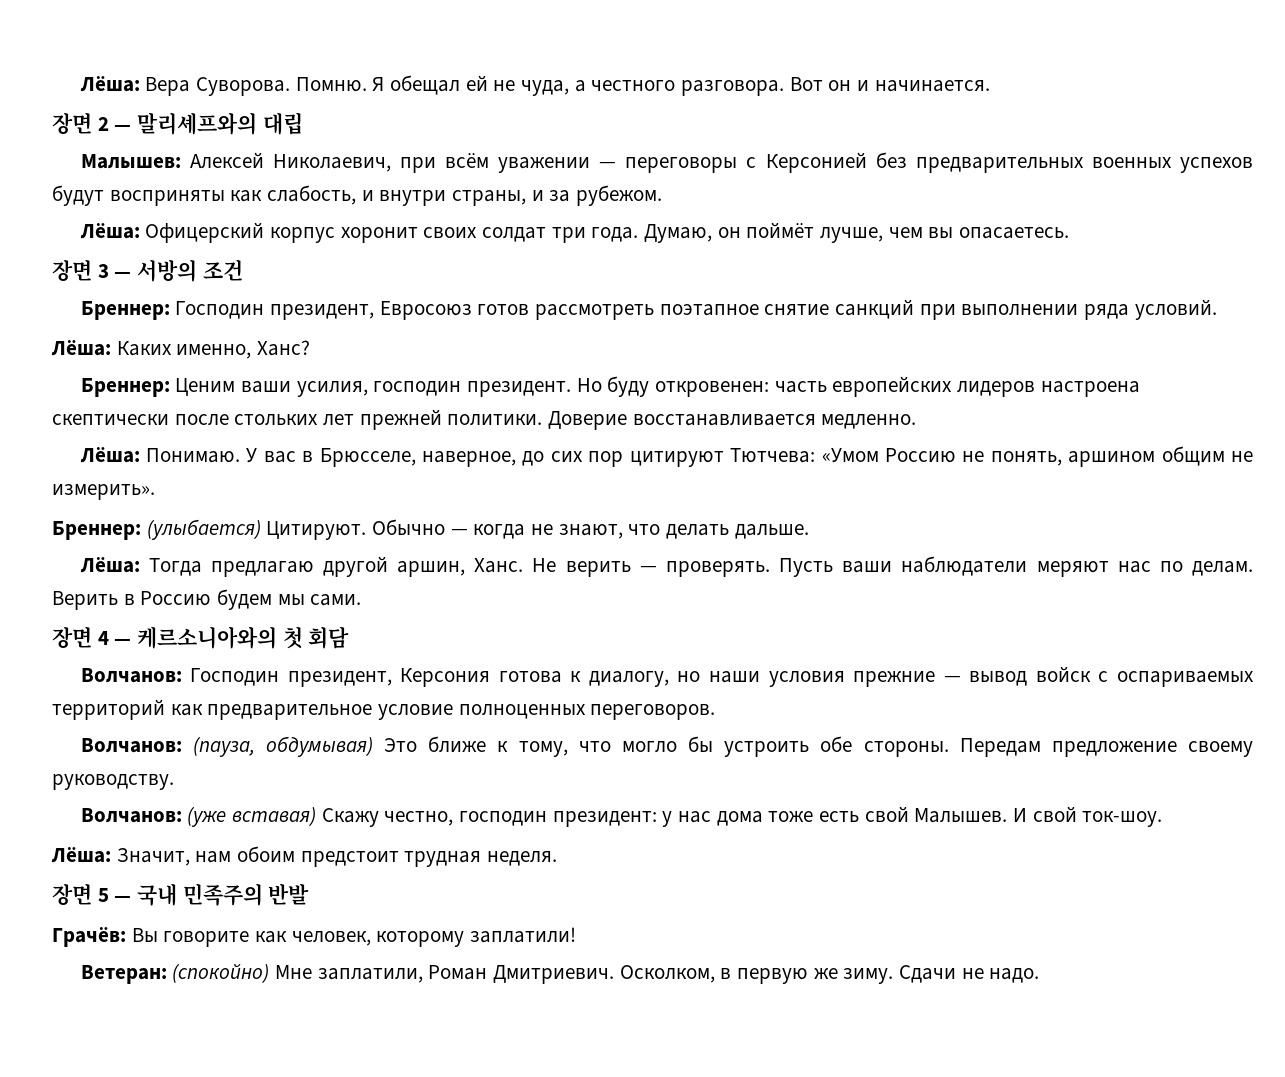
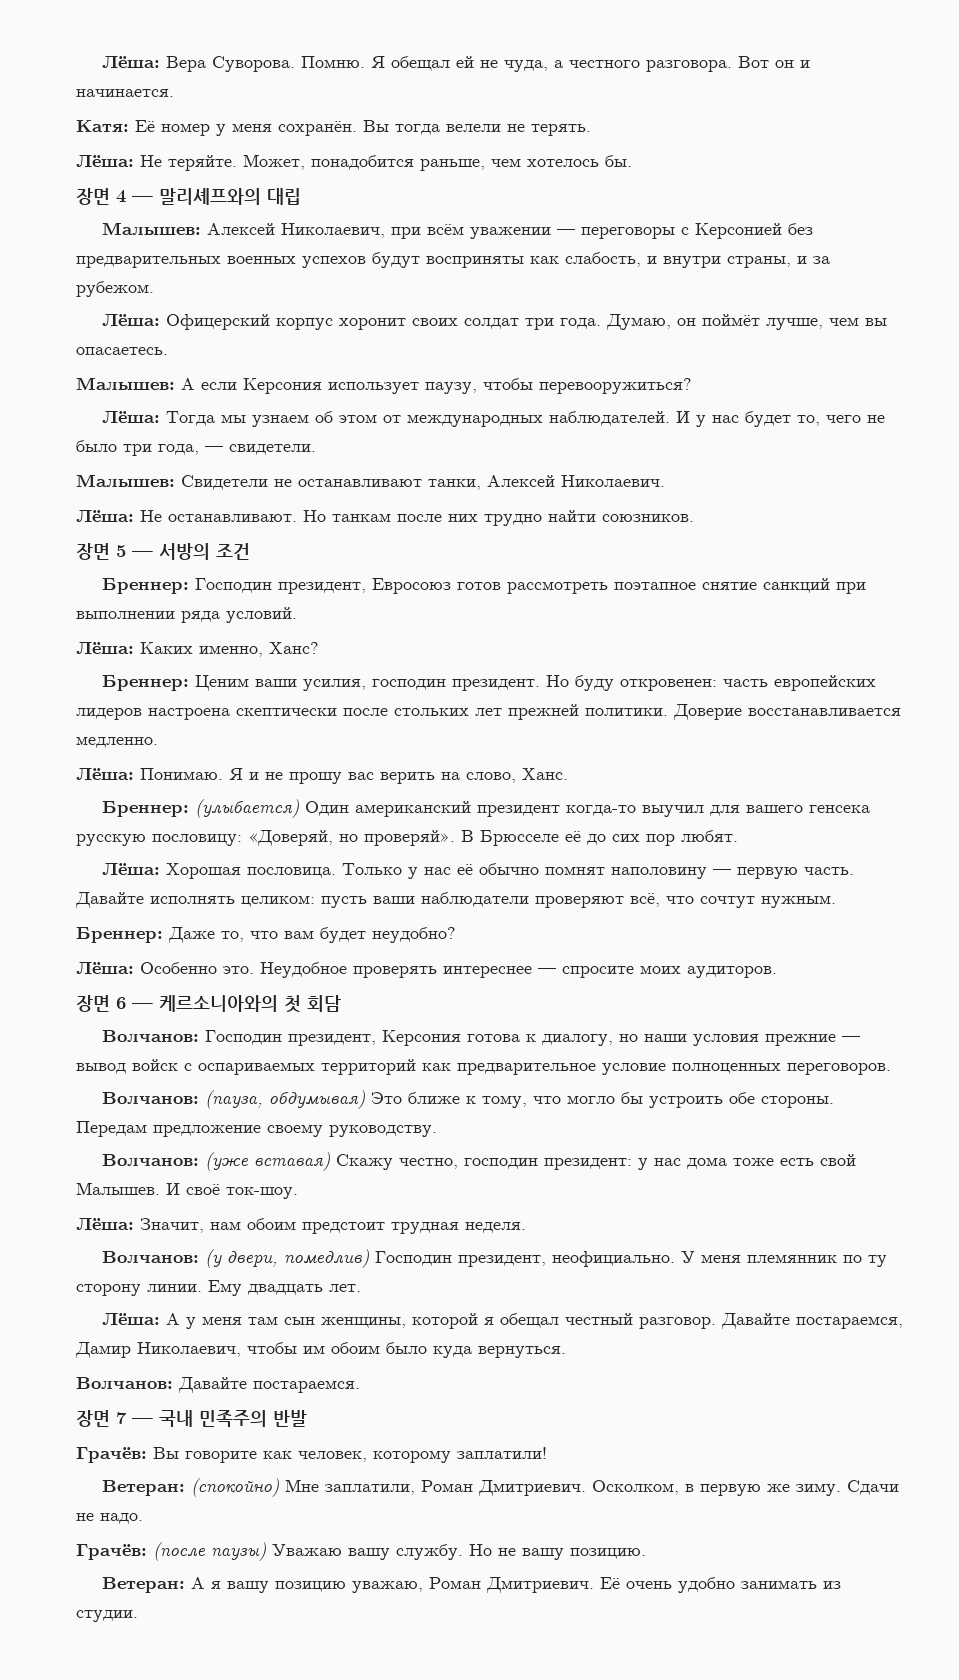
- 장면 2 — 말리셰프와의 대립
+ Катя: Её номер у меня сохранён. Вы тогда велели не терять.
+ Лёша: Не теряйте. Может, понадобится раньше, чем хотелось бы.
+ 장면 4 — 말리셰프와의 대립
- 장면 3 — 서방의 조건
+ Малышев: А если Керсония использует паузу, чтобы перевооружиться?
+ Лёша: Тогда мы узнаем об этом от международных наблюдателей. И у нас будет то, чего не было три года, — свидетели.
+ Малышев: Свидетели не останавливают танки, Алексей Николаевич.
+ Лёша: Не останавливают. Но танкам после них трудно найти союзников.
+ 장면 5 — 서방의 조건
- У вас в Брюсселе, наверное, до сих пор цитируют Тютчева: «Умом Россию не понять, аршином общим не измерить».
- Бреннер: (улыбается) Цитируют. Обычно — когда не знают, что делать дальше.
- Лёша: Тогда предлагаю другой аршин, Ханс. Не верить — проверять. Пусть ваши наблюдатели меряют нас по делам. Верить в Россию будем мы сами.
- 장면 4 — 케르소니아와의 첫 회담
+ Я и не прошу вас верить на слово, Ханс.
+ Бреннер: (улыбается) Один американский президент когда-то выучил для вашего генсека русскую пословицу: «Доверяй, но проверяй». В Брюсселе её до сих пор любят.
+ Лёша: Хорошая пословица. Только у нас её обычно помнят наполовину — первую часть. Давайте исполнять целиком: пусть ваши наблюдатели проверяют всё, что сочтут нужным.
+ Бреннер: Даже то, что вам будет неудобно?
+ Лёша: Особенно это. Неудобное проверять интереснее — спросите моих аудиторов.
+ 장면 6 — 케르소니아와의 첫 회담
- И свой ток-шоу.
+ И своё ток-шоу.
- 장면 5 — 국내 민족주의 반발
+ Волчанов: (у двери, помедлив) Господин президент, неофициально. У меня племянник по ту сторону линии. Ему двадцать лет.
+ Лёша: А у меня там сын женщины, которой я обещал честный разговор. Давайте постараемся, Дамир Николаевич, чтобы им обоим было куда вернуться.
+ Волчанов: Давайте постараемся.
+ 장면 7 — 국내 민족주의 반발
+ Грачёв: (после паузы) Уважаю вашу службу. Но не вашу позицию.
+ Ветеран: А я вашу позицию уважаю, Роман Дмитриевич. Её очень удобно занимать из студии.

